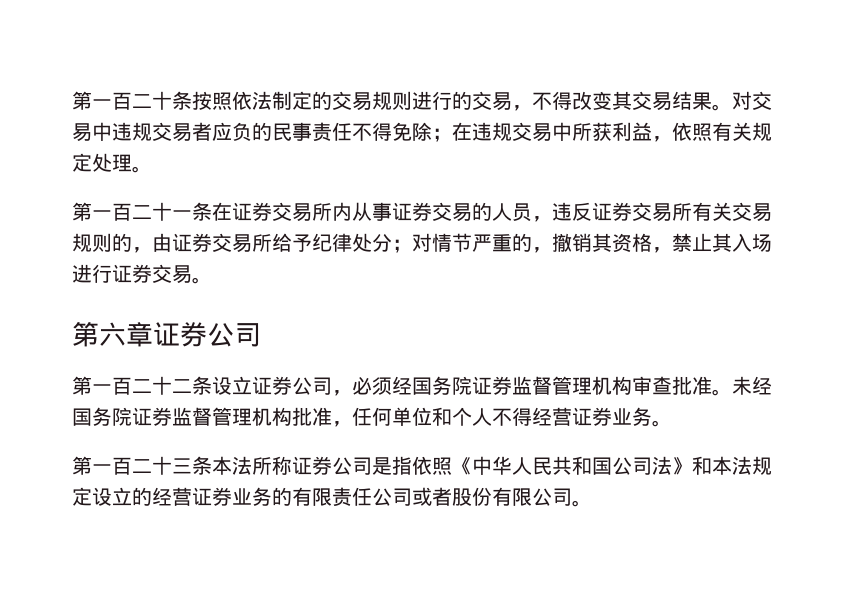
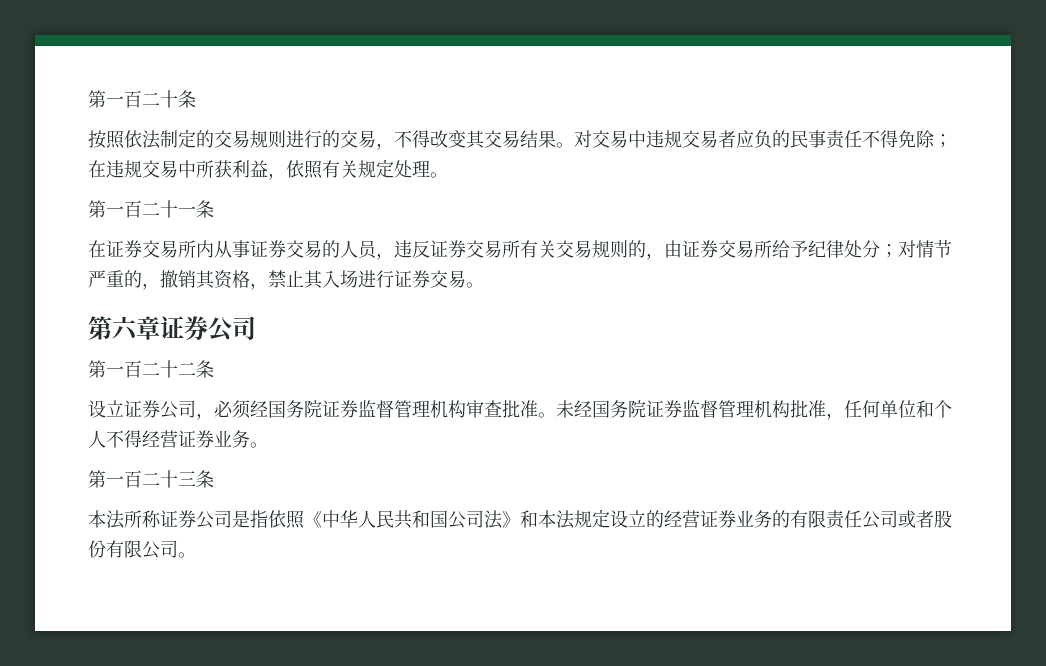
- 第一百二十条按照依法制定的交易规则进行的交易，不得改变其交易结果。
+ 第一百二十条
+ 按照依法制定的交易规则进行的交易，不得改变其交易结果。
- 第一百二十一条在证券交易所内从事证券交易的人员，违反证券交易所有关交易规则的，由证券交易所给予纪律处分；对情节严重的，撤销其资格，禁止其入场进行证券交易。
+ 第一百二十一条
+ 在证券交易所内从事证券交易的人员，违反证券交易所有关交易规则的，由证券交易所给予纪律处分；对情节严重的，撤销其资格，禁止其入场进行证券交易。
- 第一百二十二条设立证券公司，必须经国务院证券监督管理机构审查批准。
+ 第一百二十二条
+ 设立证券公司，必须经国务院证券监督管理机构审查批准。
- 第一百二十三条本法所称证券公司是指依照《中华人民共和国公司法》和本法规定设立的经营证券业务的有限责任公司或者股份有限公司。
+ 第一百二十三条
+ 本法所称证券公司是指依照《中华人民共和国公司法》和本法规定设立的经营证券业务的有限责任公司或者股份有限公司。

